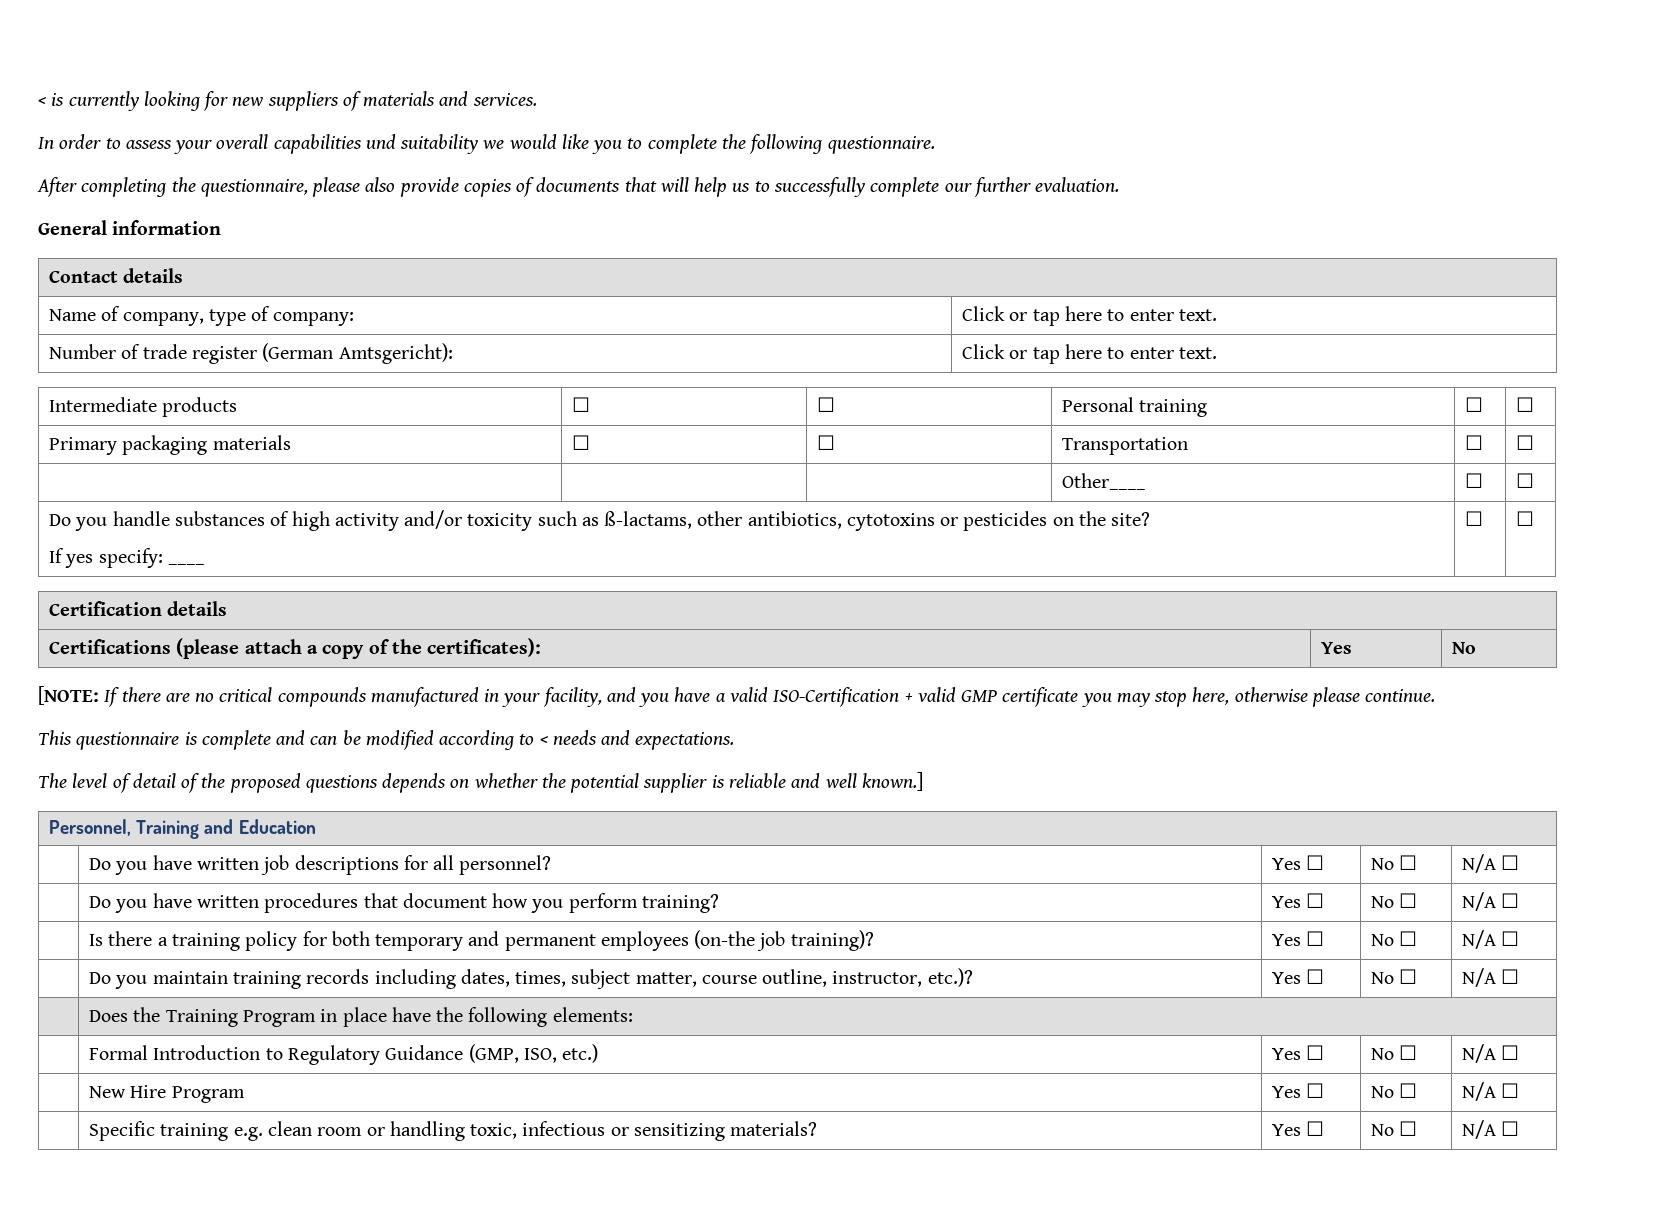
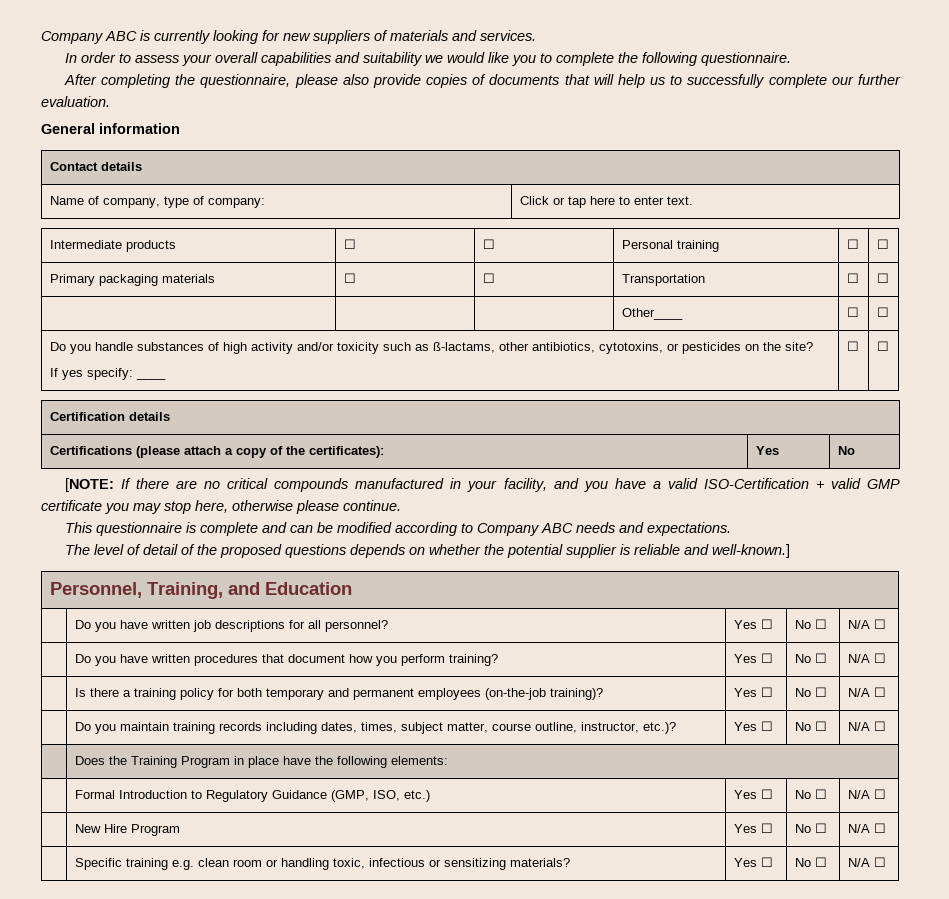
- < is currently looking for new suppliers of materials and services.
+ Company ABC is currently looking for new suppliers of materials and services.
- In order to assess your overall capabilities und suitability we would like you to complete the following questionnaire.
+ In order to assess your overall capabilities and suitability we would like you to complete the following questionnaire.
- Number of trade register (German Amtsgericht): | Click or tap here to enter text.
- Do you handle substances of high activity and/or toxicity such as ß-lactams, other antibiotics, cytotoxins or pesticides on the site?
+ Do you handle substances of high activity and/or toxicity such as ß-lactams, other antibiotics, cytotoxins, or pesticides on the site?
- This questionnaire is complete and can be modified according to < needs and expectations.
+ This questionnaire is complete and can be modified according to Company ABC needs and expectations.
- The level of detail of the proposed questions depends on whether the potential supplier is reliable and well known.]
+ The level of detail of the proposed questions depends on whether the potential supplier is reliable and well-known.]
- Personnel, Training and Education
+ Personnel, Training, and Education
- | Is there a training policy for both temporary and permanent employees (on-the job training)? | Yes ☐ | No ☐ | N/A ☐
+ | Is there a training policy for both temporary and permanent employees (on-the-job training)? | Yes ☐ | No ☐ | N/A ☐

